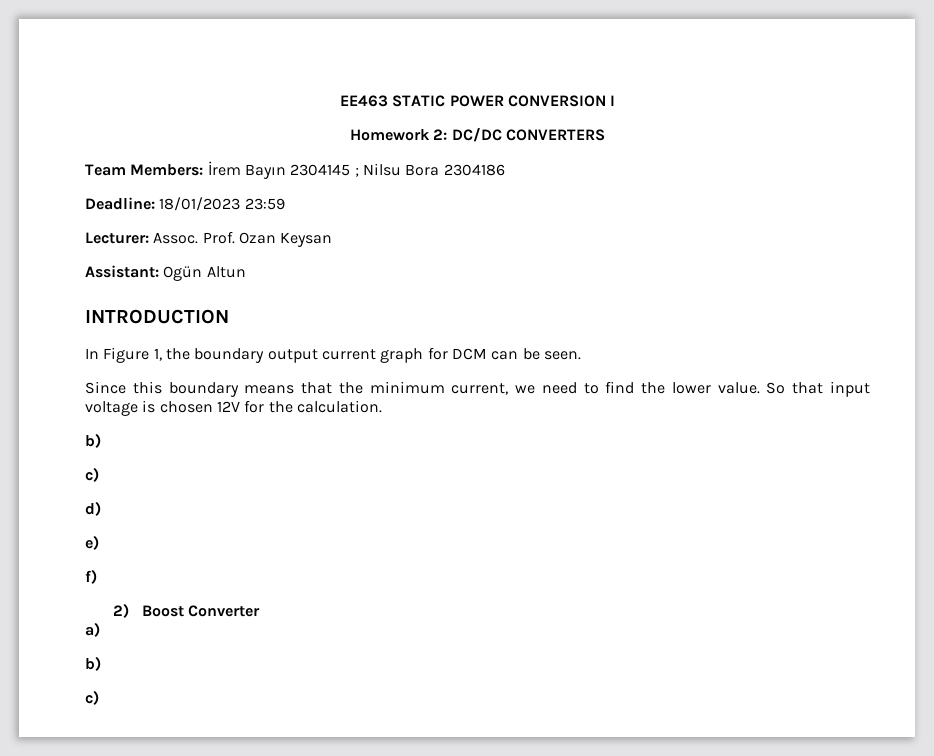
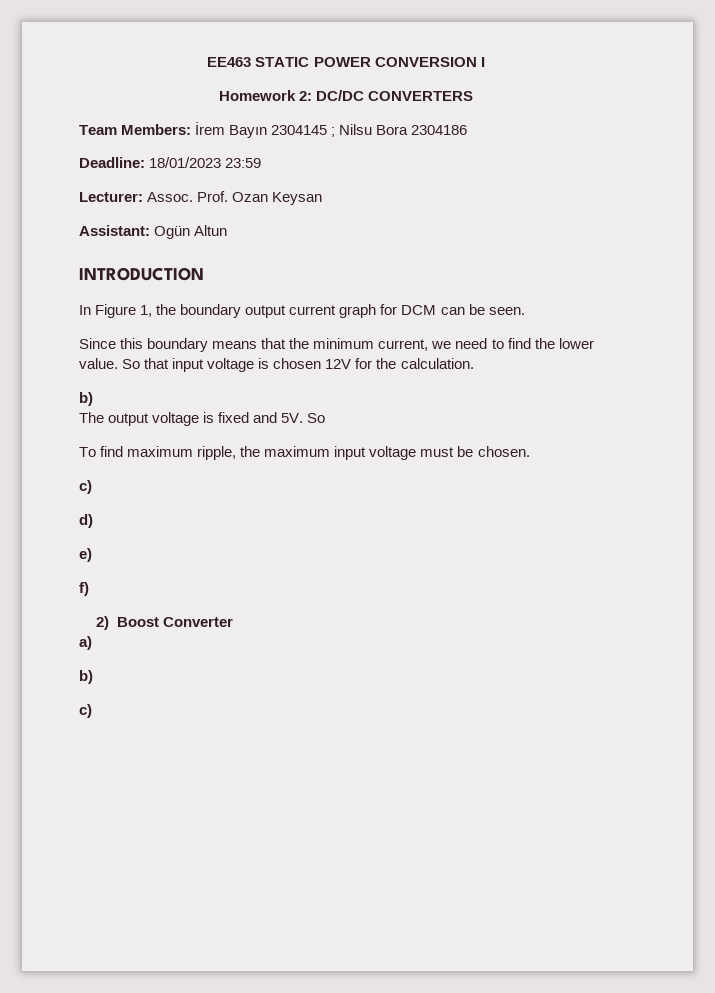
+ The output voltage is fixed and 5V. So
+ To find maximum ripple, the maximum input voltage must be chosen.

